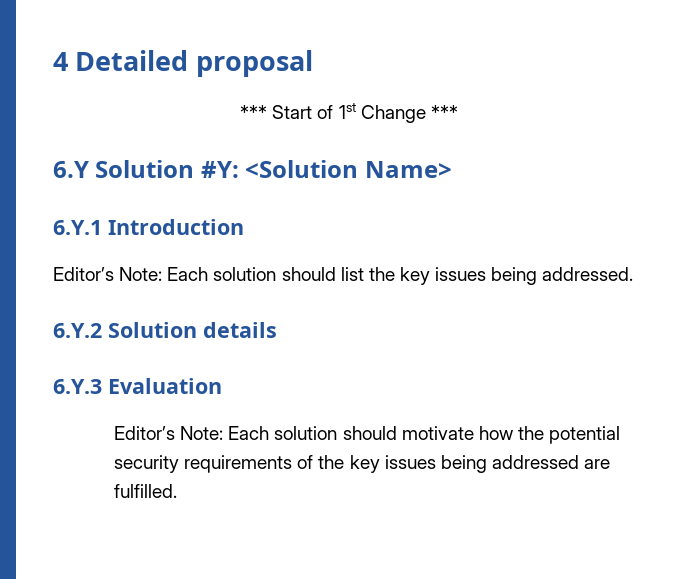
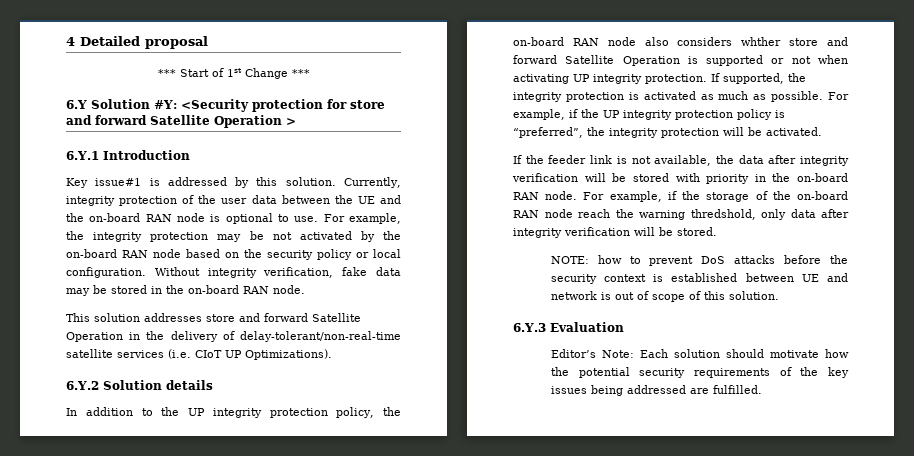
- 6.Y Solution #Y: <Solution Name>
+ 6.Y Solution #Y: <Security protection for store and forward Satellite Operation >
  6.Y.1 Introduction
- Editor’s Note: Each solution should list the key issues being addressed.
+ Key issue#1 is addressed by this solution. Currently, integrity protection of the user data between the UE and the on-board RAN node is optional to use. For example, the integrity protection may be not activated by the on-board RAN node based on the security policy or local configuration. Without integrity verification, fake data may be stored in the on-board RAN node.
+ This solution addresses store and forward Satellite Operation in the delivery of delay-tolerant/non-real-time satellite services (i.e. CIoT UP Optimizations).
  6.Y.2 Solution details
+ In addition to the UP integrity protection policy, the on-board RAN node also considers whther store and forward Satellite Operation is supported or not when activating UP integrity protection. If supported, the integrity protection is activated as much as possible. For example, if the UP integrity protection policy is “preferred”, the integrity protection will be activated.
+ If the feeder link is not available, the data after integrity verification will be stored with priority in the on-board RAN node. For example, if the storage of the on-board RAN node reach the warning thredshold, only data after integrity verification will be stored.
+ NOTE: how to prevent DoS attacks before the security context is established between UE and network is out of scope of this solution.

